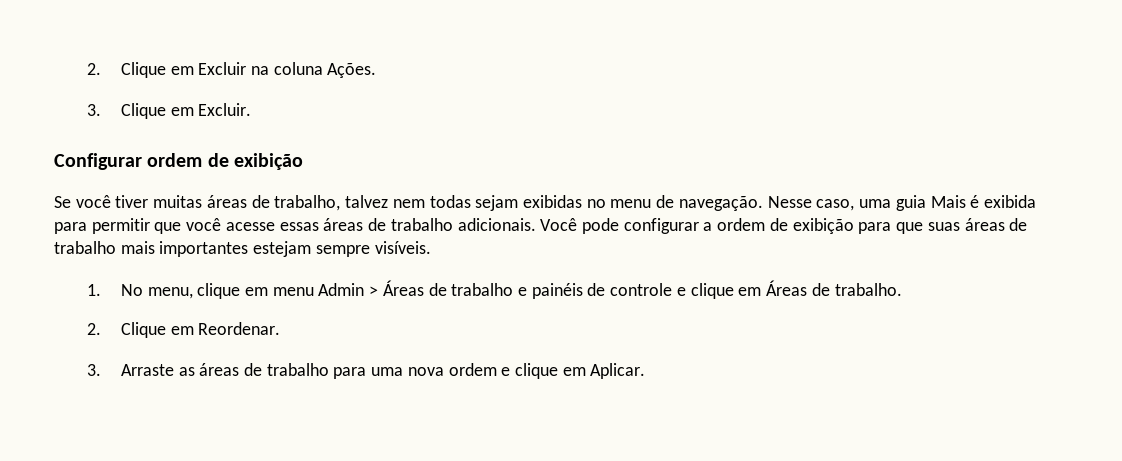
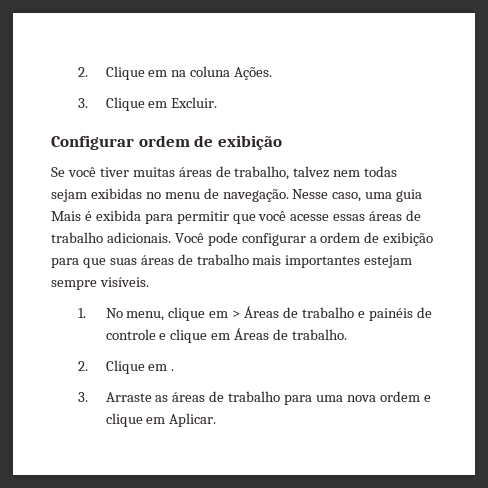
- 2. Clique em Excluir na coluna Ações.
+ 2. Clique em na coluna Ações.
- 1. No menu, clique em menu Admin > Áreas de trabalho e painéis de controle e clique em Áreas de trabalho.
+ 1. No menu, clique em > Áreas de trabalho e painéis de controle e clique em Áreas de trabalho.
- 2. Clique em Reordenar.
+ 2. Clique em .

